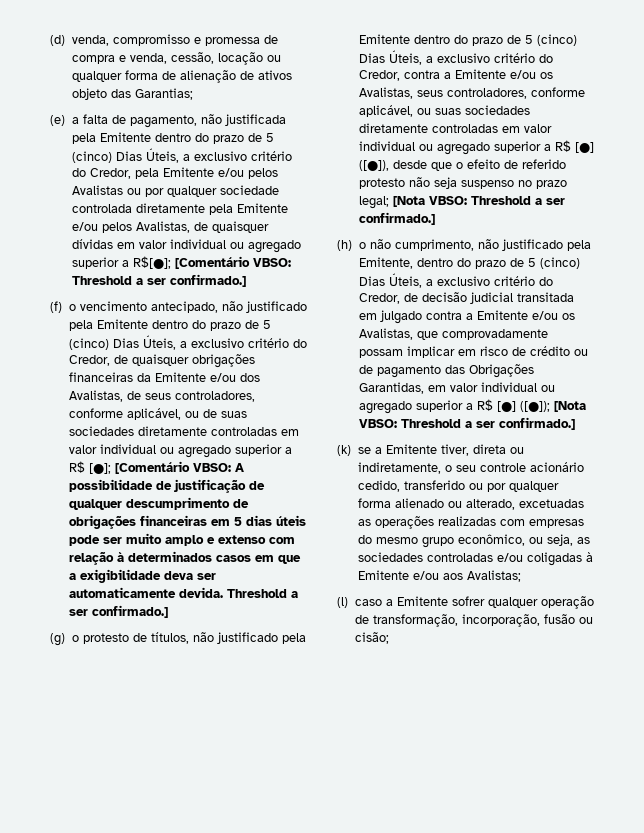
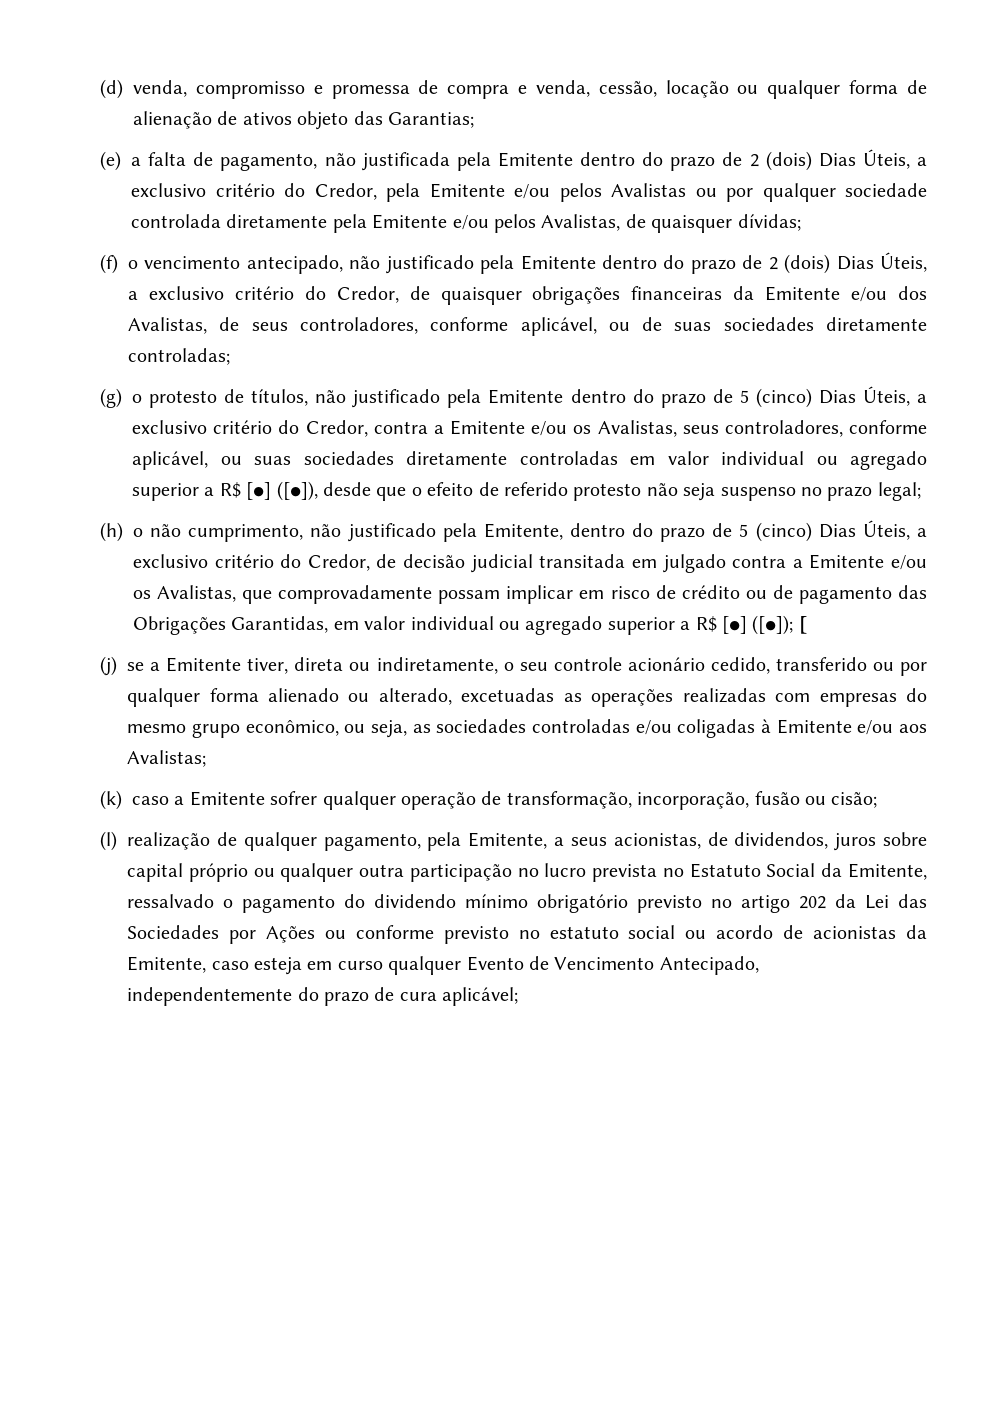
- (e) a falta de pagamento, não justificada pela Emitente dentro do prazo de 5 (cinco) Dias Úteis, a exclusivo critério do Credor, pela Emitente e/ou pelos Avalistas ou por qualquer sociedade controlada diretamente pela Emitente e/ou pelos Avalistas, de quaisquer dívidas em valor individual ou agregado superior a R$[●]; [Comentário VBSO: Threshold a ser confirmado.]
+ (e) a falta de pagamento, não justificada pela Emitente dentro do prazo de 2 (dois) Dias Úteis, a exclusivo critério do Credor, pela Emitente e/ou pelos Avalistas ou por qualquer sociedade controlada diretamente pela Emitente e/ou pelos Avalistas, de quaisquer dívidas;
- (f) o vencimento antecipado, não justificado pela Emitente dentro do prazo de 5 (cinco) Dias Úteis, a exclusivo critério do Credor, de quaisquer obrigações financeiras da Emitente e/ou dos Avalistas, de seus controladores, conforme aplicável, ou de suas sociedades diretamente controladas em valor individual ou agregado superior a R$ [●]; [Comentário VBSO: A possibilidade de justificação de qualquer descumprimento de obrigações financeiras em 5 dias úteis pode ser muito amplo e extenso com relação à determinados casos em que a exigibilidade deva ser automaticamente devida. Threshold a ser confirmado.]
+ (f) o vencimento antecipado, não justificado pela Emitente dentro do prazo de 2 (dois) Dias Úteis, a exclusivo critério do Credor, de quaisquer obrigações financeiras da Emitente e/ou dos Avalistas, de seus controladores, conforme aplicável, ou de suas sociedades diretamente controladas;
- (g) o protesto de títulos, não justificado pela Emitente dentro do prazo de 5 (cinco) Dias Úteis, a exclusivo critério do Credor, contra a Emitente e/ou os Avalistas, seus controladores, conforme aplicável, ou suas sociedades diretamente controladas em valor individual ou agregado superior a R$ [●] ([●]), desde que o efeito de referido protesto não seja suspenso no prazo legal; [Nota VBSO: Threshold a ser confirmado.]
+ (g) o protesto de títulos, não justificado pela Emitente dentro do prazo de 5 (cinco) Dias Úteis, a exclusivo critério do Credor, contra a Emitente e/ou os Avalistas, seus controladores, conforme aplicável, ou suas sociedades diretamente controladas em valor individual ou agregado superior a R$ [●] ([●]), desde que o efeito de referido protesto não seja suspenso no prazo legal;
- (h) o não cumprimento, não justificado pela Emitente, dentro do prazo de 5 (cinco) Dias Úteis, a exclusivo critério do Credor, de decisão judicial transitada em julgado contra a Emitente e/ou os Avalistas, que comprovadamente possam implicar em risco de crédito ou de pagamento das Obrigações Garantidas, em valor individual ou agregado superior a R$ [●] ([●]); [Nota VBSO: Threshold a ser confirmado.]
- (k) se a Emitente tiver, direta ou indiretamente, o seu controle acionário cedido, transferido ou por qualquer forma alienado ou alterado, excetuadas as operações realizadas com empresas do mesmo grupo econômico, ou seja, as sociedades controladas e/ou coligadas à Emitente e/ou aos Avalistas;
+ (h) o não cumprimento, não justificado pela Emitente, dentro do prazo de 5 (cinco) Dias Úteis, a exclusivo critério do Credor, de decisão judicial transitada em julgado contra a Emitente e/ou os Avalistas, que comprovadamente possam implicar em risco de crédito ou de pagamento das Obrigações Garantidas, em valor individual ou agregado superior a R$ [●] ([●]); [
+ (j) se a Emitente tiver, direta ou indiretamente, o seu controle acionário cedido, transferido ou por qualquer forma alienado ou alterado, excetuadas as operações realizadas com empresas do mesmo grupo econômico, ou seja, as sociedades controladas e/ou coligadas à Emitente e/ou aos Avalistas;
- (l) caso a Emitente sofrer qualquer operação de transformação, incorporação, fusão ou cisão;
+ (k) caso a Emitente sofrer qualquer operação de transformação, incorporação, fusão ou cisão;
+ (l) realização de qualquer pagamento, pela Emitente, a seus acionistas, de dividendos, juros sobre capital próprio ou qualquer outra participação no lucro prevista no Estatuto Social da Emitente, ressalvado o pagamento do dividendo mínimo obrigatório previsto no artigo 202 da Lei das Sociedades por Ações ou conforme previsto no estatuto social ou acordo de acionistas da Emitente, caso esteja em curso qualquer Evento de Vencimento Antecipado, independentemente do prazo de cura aplicável;

